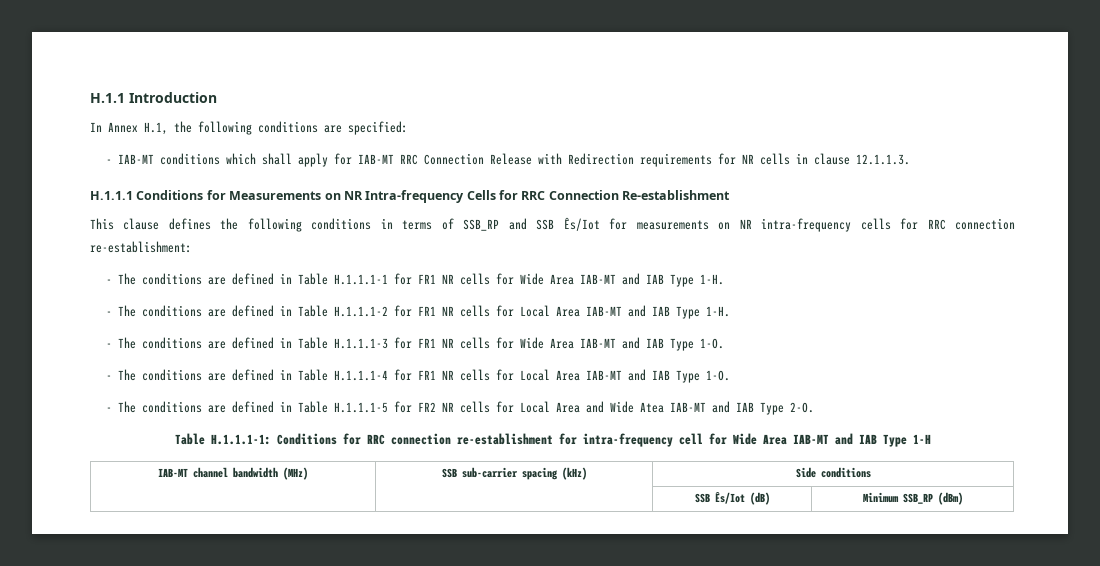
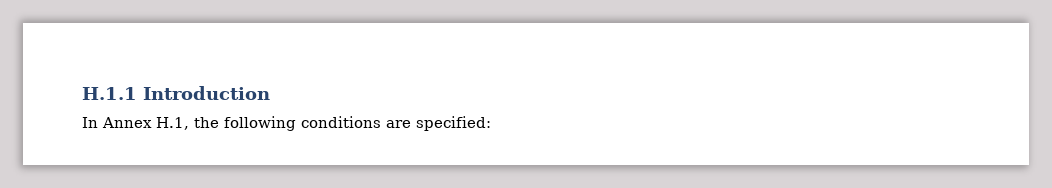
- - IAB-MT conditions which shall apply for IAB-MT RRC Connection Release with Redirection requirements for NR cells in clause 12.1.1.3.
- H.1.1.1 Conditions for Measurements on NR Intra-frequency Cells for RRC Connection Re-establishment
- This clause defines the following conditions in terms of SSB_RP and SSB Ês/Iot for measurements on NR intra-frequency cells for RRC connection re-establishment:
- - The conditions are defined in Table H.1.1.1-1 for FR1 NR cells for Wide Area IAB-MT and IAB Type 1-H.
- - The conditions are defined in Table H.1.1.1-2 for FR1 NR cells for Local Area IAB-MT and IAB Type 1-H.
- - The conditions are defined in Table H.1.1.1-3 for FR1 NR cells for Wide Area IAB-MT and IAB Type 1-O.
- - The conditions are defined in Table H.1.1.1-4 for FR1 NR cells for Local Area IAB-MT and IAB Type 1-O.
- - The conditions are defined in Table H.1.1.1-5 for FR2 NR cells for Local Area and Wide Atea IAB-MT and IAB Type 2-O.
- Table H.1.1.1-1: Conditions for RRC connection re-establishment for intra-frequency cell for Wide Area IAB-MT and IAB Type 1-H
- IAB-MT channel bandwidth (MHz) | SSB sub-carrier spacing (kHz) | Side conditions
- | | SSB Ês/Iot (dB) | Minimum SSB_RP (dBm)

